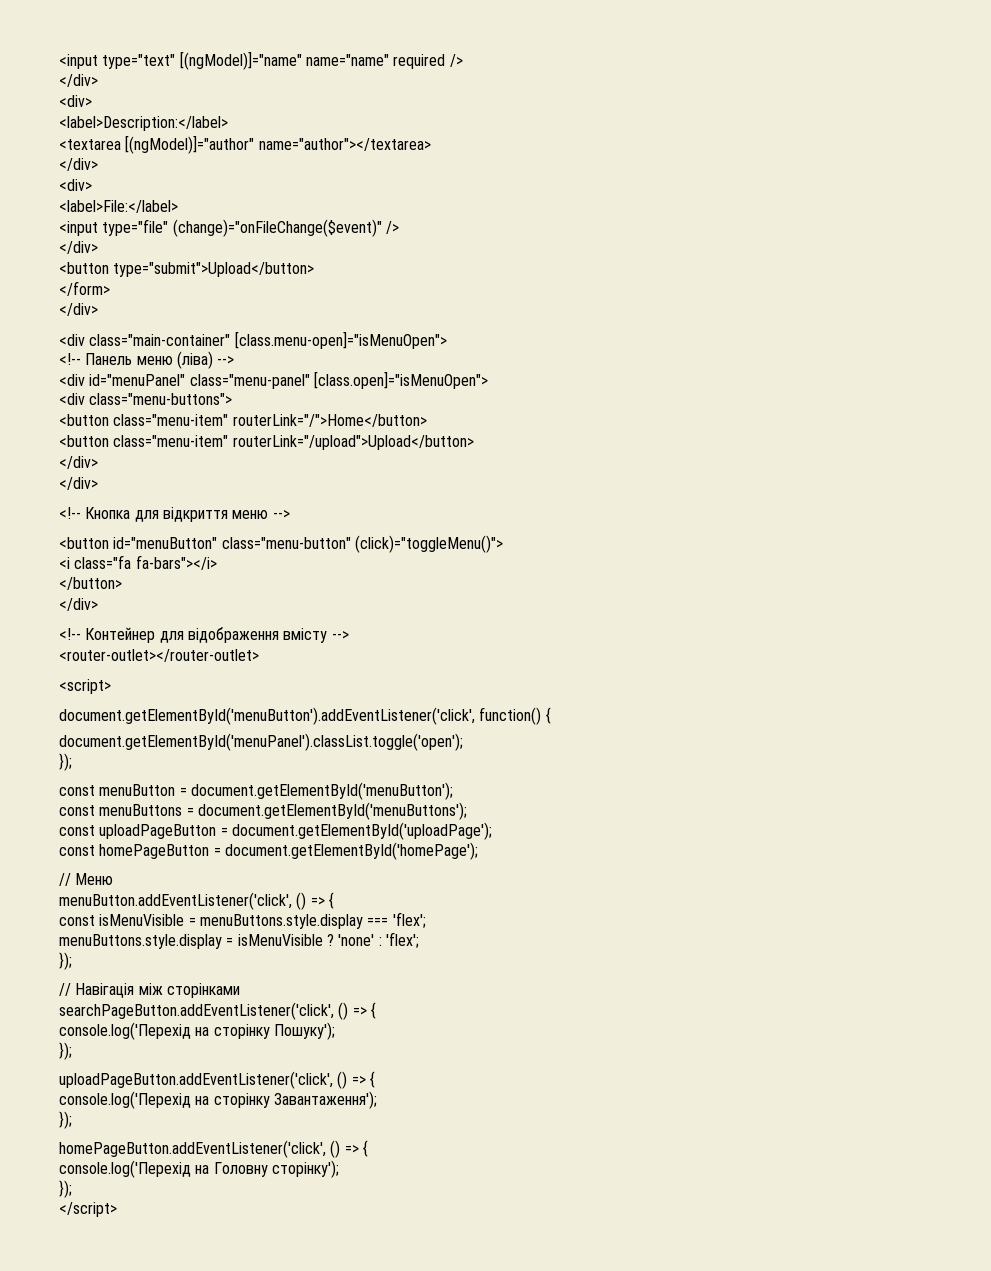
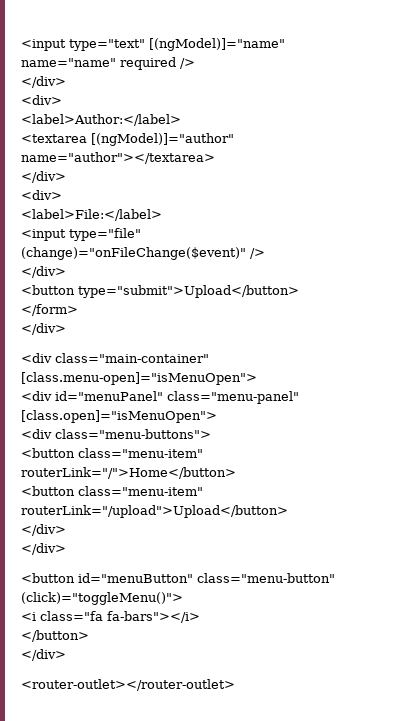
- <label>Description:</label>
+ <label>Author:</label>
- <!-- Панель меню (ліва) -->
- <!-- Кнопка для відкриття меню -->
- <!-- Контейнер для відображення вмісту -->
  <router-outlet></router-outlet>
- <script>
- document.getElementById('menuButton').addEventListener('click', function() {
- document.getElementById('menuPanel').classList.toggle('open');
- });
- const menuButton = document.getElementById('menuButton');
- const menuButtons = document.getElementById('menuButtons');
- const uploadPageButton = document.getElementById('uploadPage');
- const homePageButton = document.getElementById('homePage');
- // Меню
- menuButton.addEventListener('click', () => {
- const isMenuVisible = menuButtons.style.display === 'flex';
- menuButtons.style.display = isMenuVisible ? 'none' : 'flex';
- });
- // Навігація між сторінками
- searchPageButton.addEventListener('click', () => {
- console.log('Перехід на сторінку Пошуку');
- });
- uploadPageButton.addEventListener('click', () => {
- console.log('Перехід на сторінку Завантаження');
- });
- homePageButton.addEventListener('click', () => {
- console.log('Перехід на Головну сторінку');
- });
- </script>

